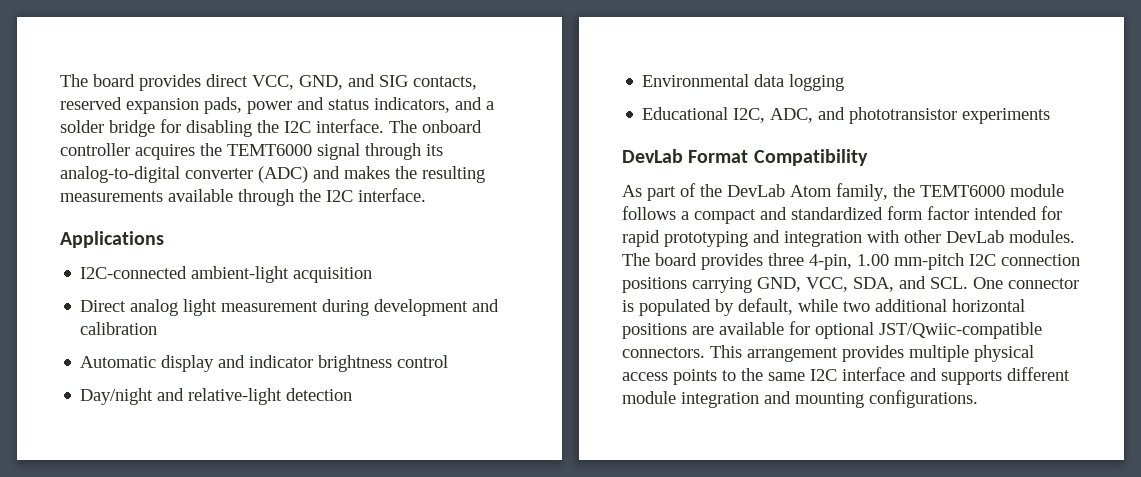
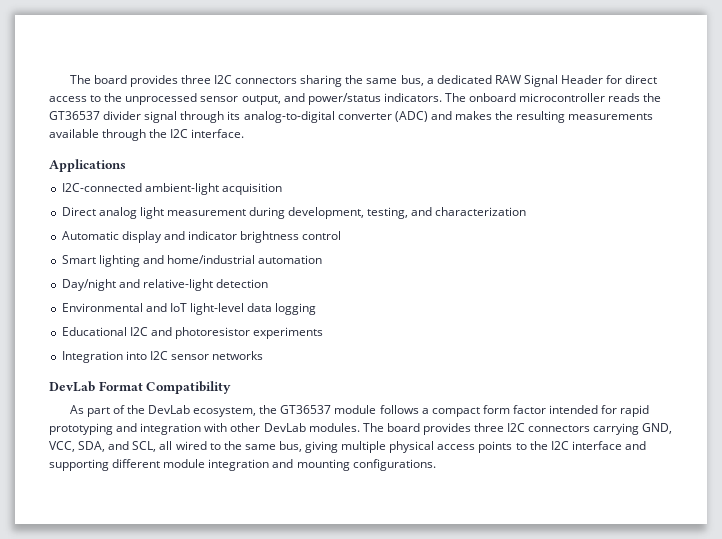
- The board provides direct VCC, GND, and SIG contacts, reserved expansion pads, power and status indicators, and a solder bridge for disabling the I2C interface. The onboard controller acquires the TEMT6000 signal through its analog-to-digital converter (ADC) and makes the resulting measurements available through the I2C interface.
+ The board provides three I2C connectors sharing the same bus, a dedicated RAW Signal Header for direct access to the unprocessed sensor output, and power/status indicators. The onboard microcontroller reads the GT36537 divider signal through its analog-to-digital converter (ADC) and makes the resulting measurements available through the I2C interface.
- Direct analog light measurement during development and calibration
+ Direct analog light measurement during development, testing, and characterization
+ Smart lighting and home/industrial automation
- Environmental data logging
+ Environmental and IoT light-level data logging
- Educational I2C, ADC, and phototransistor experiments
+ Educational I2C and photoresistor experiments
+ Integration into I2C sensor networks
- As part of the DevLab Atom family, the TEMT6000 module follows a compact and standardized form factor intended for rapid prototyping and integration with other DevLab modules.
+ As part of the DevLab ecosystem, the GT36537 module follows a compact form factor intended for rapid prototyping and integration with other DevLab modules.
- The board provides three 4-pin, 1.00 mm-pitch I2C connection positions carrying GND, VCC, SDA, and SCL. One connector is populated by default, while two additional horizontal positions are available for optional JST/Qwiic-compatible connectors. This arrangement provides multiple physical access points to the same I2C interface and supports different module integration and mounting configurations.
+ The board provides three I2C connectors carrying GND, VCC, SDA, and SCL, all wired to the same bus, giving multiple physical access points to the I2C interface and supporting different module integration and mounting configurations.

